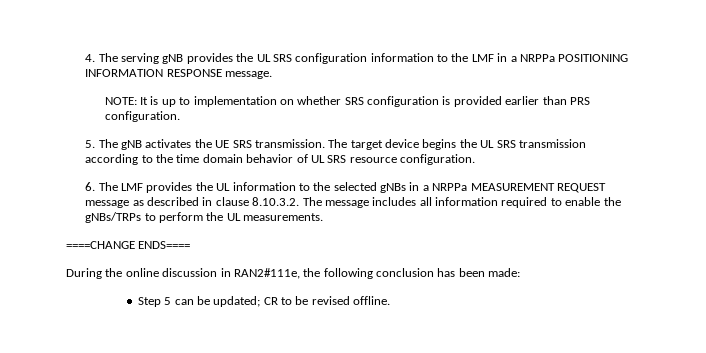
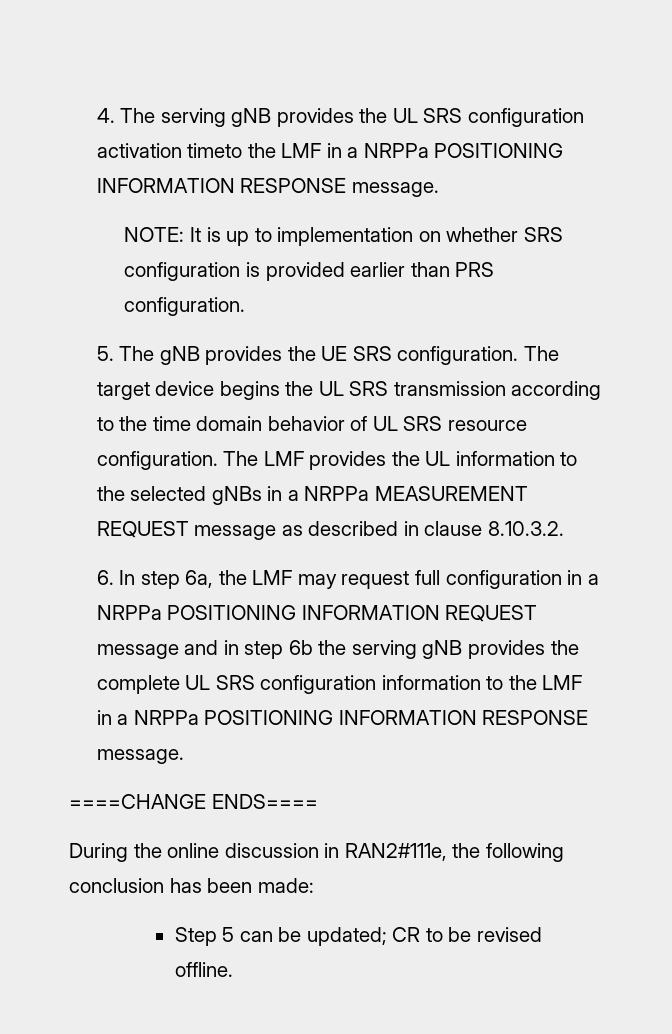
- 4. The serving gNB provides the UL SRS configuration information to the LMF in a NRPPa POSITIONING INFORMATION RESPONSE message.
+ 4. The serving gNB provides the UL SRS configuration activation timeto the LMF in a NRPPa POSITIONING INFORMATION RESPONSE message.
- 5. The gNB activates the UE SRS transmission.
+ 5. The gNB provides the UE SRS configuration.
- The target device begins the UL SRS transmission according to the time domain behavior of UL SRS resource configuration.
- 6. The LMF provides the UL information to the selected gNBs in a NRPPa MEASUREMENT REQUEST message as described in clause 8.10.3.2. The message includes all information required to enable the gNBs/TRPs to perform the UL measurements.
+ The target device begins the UL SRS transmission according to the time domain behavior of UL SRS resource configuration. The LMF provides the UL information to the selected gNBs in a NRPPa MEASUREMENT REQUEST message as described in clause 8.10.3.2.
+ 6. In step 6a, the LMF may request full configuration in a NRPPa POSITIONING INFORMATION REQUEST message and in step 6b the serving gNB provides the complete UL SRS configuration information to the LMF in a NRPPa POSITIONING INFORMATION RESPONSE message.

